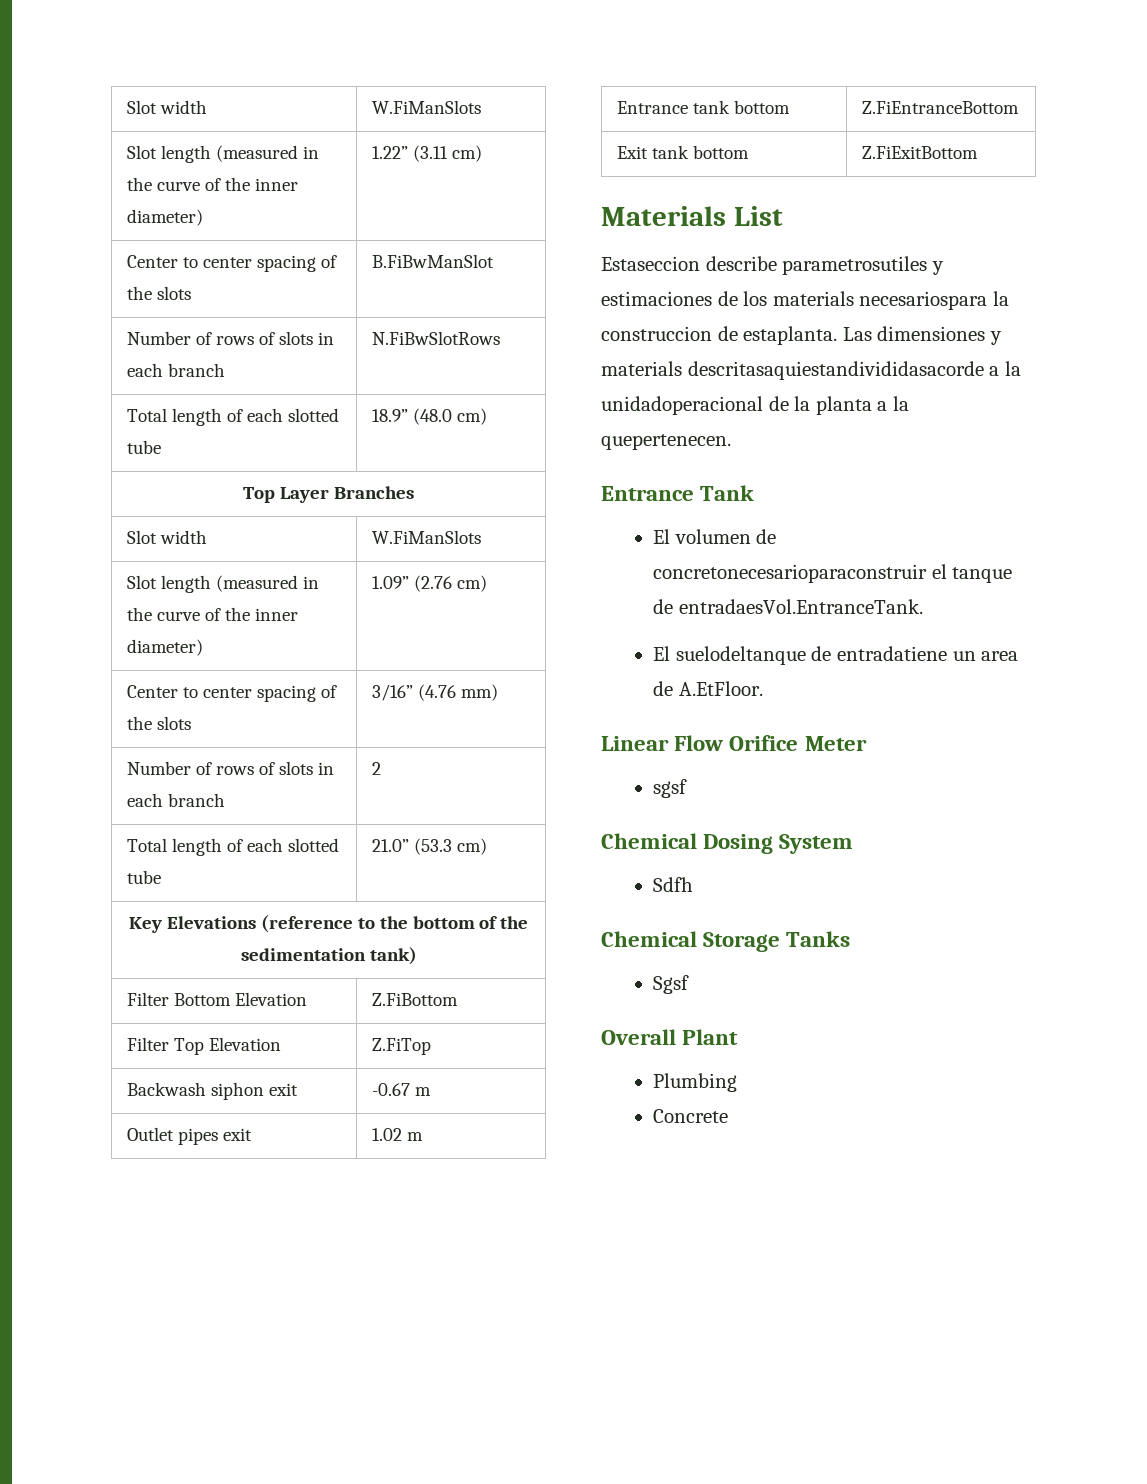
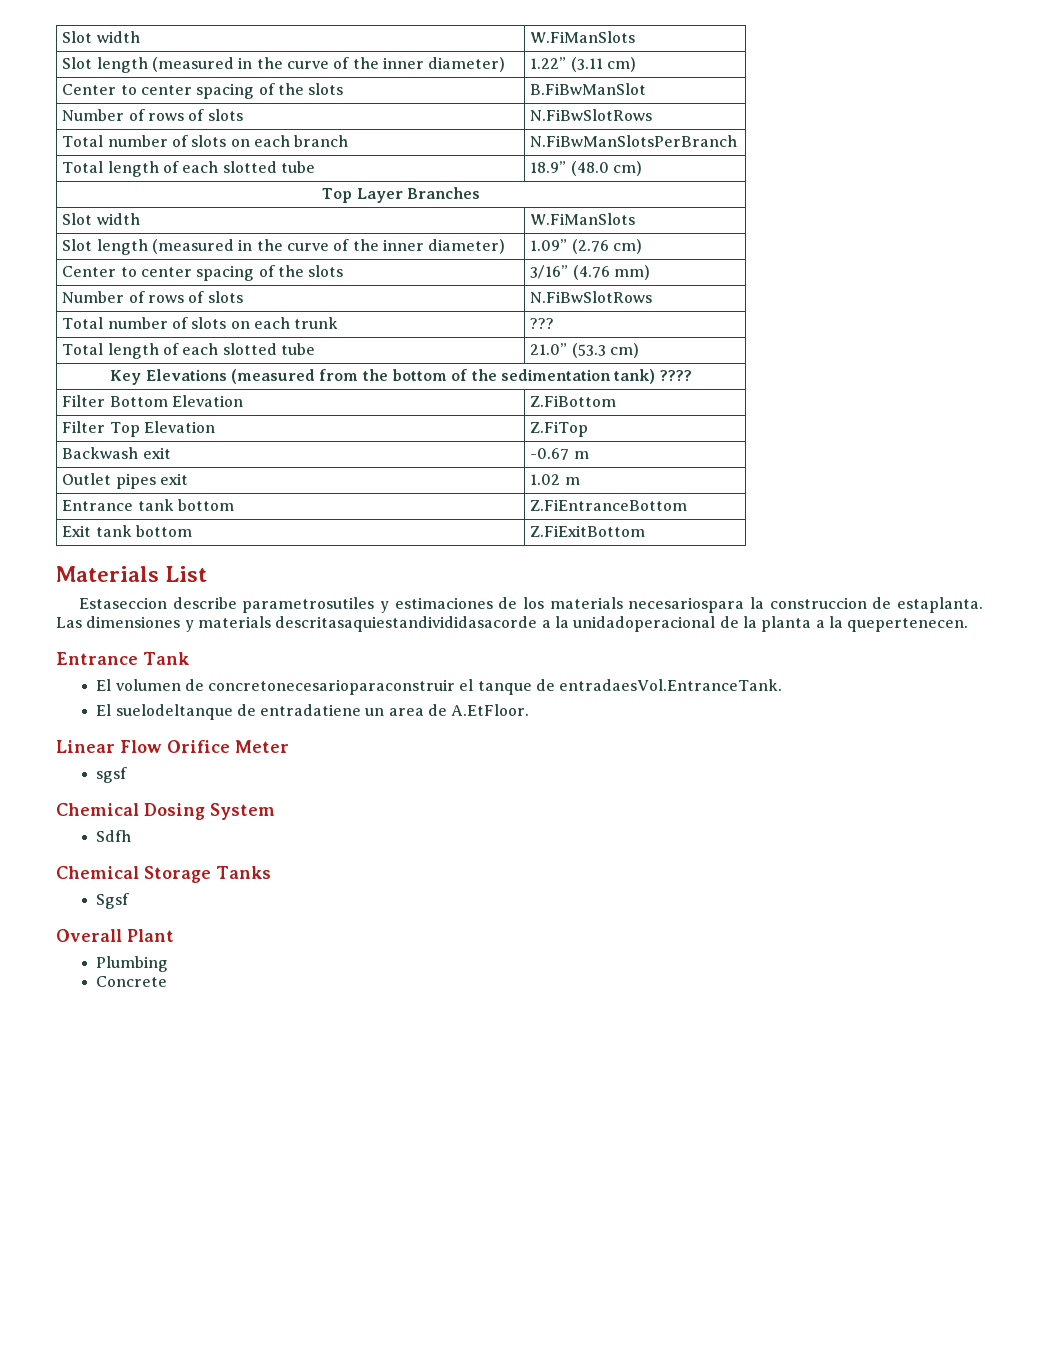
  Center to center spacing of the slots | B.FiBwManSlot
- Number of rows of slots in each branch | N.FiBwSlotRows
+ Number of rows of slots | N.FiBwSlotRows
+ Total number of slots on each branch | N.FiBwManSlotsPerBranch
  Center to center spacing of the slots | 3/16” (4.76 mm)
- Number of rows of slots in each branch | 2
+ Number of rows of slots | N.FiBwSlotRows
+ Total number of slots on each trunk | ???
- Key Elevations (reference to the bottom of the sedimentation tank)
+ Key Elevations (measured from the bottom of the sedimentation tank) ????
- Backwash siphon exit | -0.67 m
+ Backwash exit | -0.67 m

